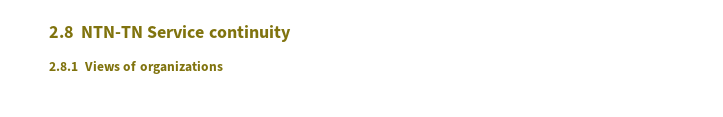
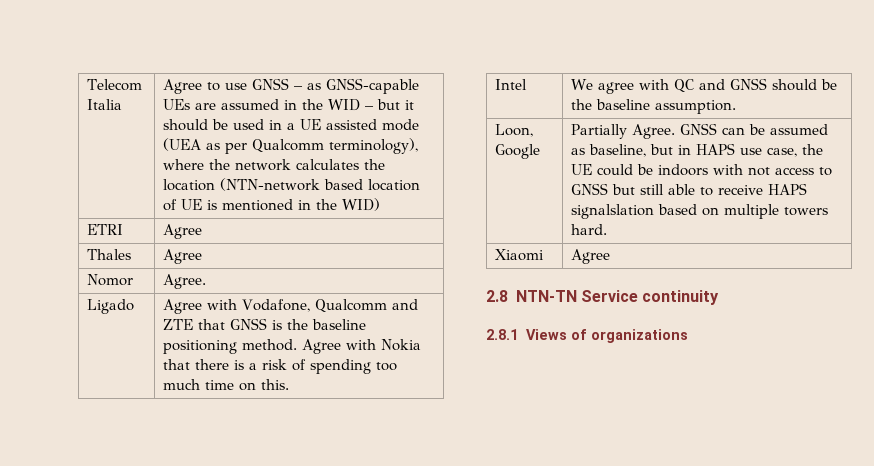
+ Telecom Italia | Agree to use GNSS – as GNSS-capable UEs are assumed in the WID – but it should be used in a UE assisted mode (UEA as per Qualcomm terminology), where the network calculates the location (NTN-network based location of UE is mentioned in the WID)
+ ETRI | Agree
+ Thales | Agree
+ Nomor | Agree.
+ Ligado | Agree with Vodafone, Qualcomm and ZTE that GNSS is the baseline positioning method. Agree with Nokia that there is a risk of spending too much time on this.
+ Intel | We agree with QC and GNSS should be the baseline assumption.
+ Loon, Google | Partially Agree. GNSS can be assumed as baseline, but in HAPS use case, the UE could be indoors with not access to GNSS but still able to receive HAPS signalslation based on multiple towers hard.
+ Xiaomi | Agree

